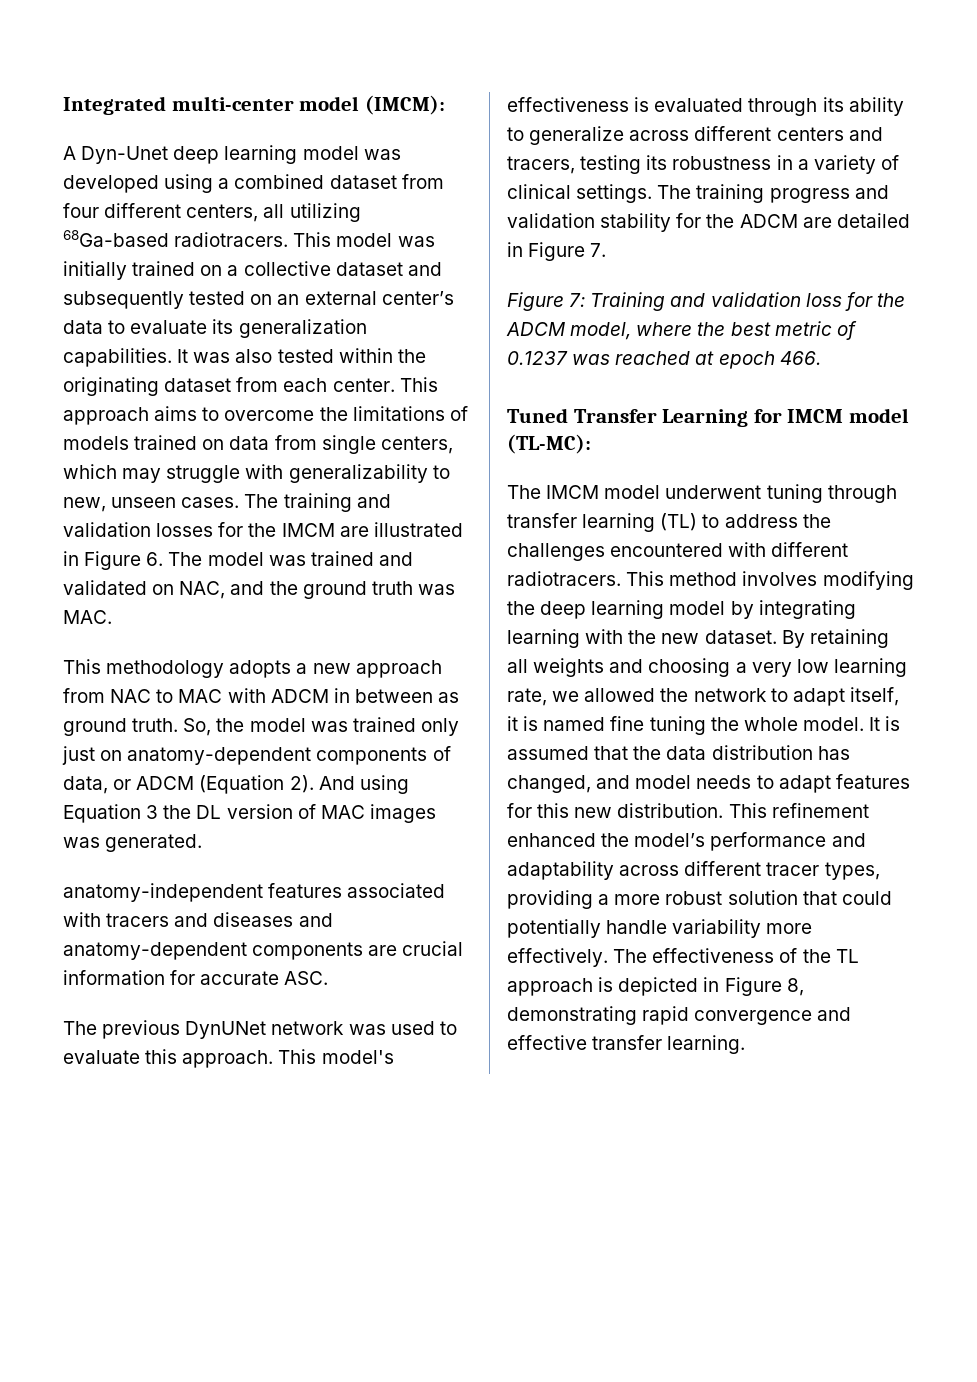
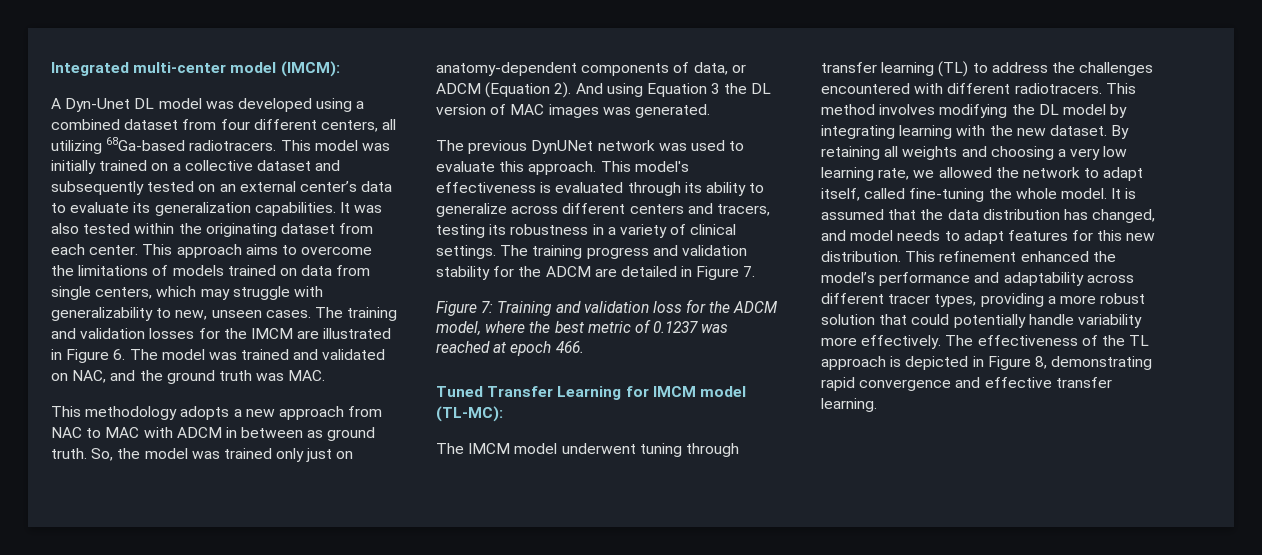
- A Dyn-Unet deep learning model was developed using a combined dataset from four different centers, all utilizing 68Ga-based radiotracers.
+ A Dyn-Unet DL model was developed using a combined dataset from four different centers, all utilizing 68Ga-based radiotracers.
- anatomy-independent features associated with tracers and diseases and anatomy-dependent components are crucial information for accurate ASC.
- This method involves modifying the deep learning model by integrating learning with the new dataset.
+ This method involves modifying the DL model by integrating learning with the new dataset.
- By retaining all weights and choosing a very low learning rate, we allowed the network to adapt itself, it is named fine tuning the whole model.
+ By retaining all weights and choosing a very low learning rate, we allowed the network to adapt itself, called fine-tuning the whole model.

